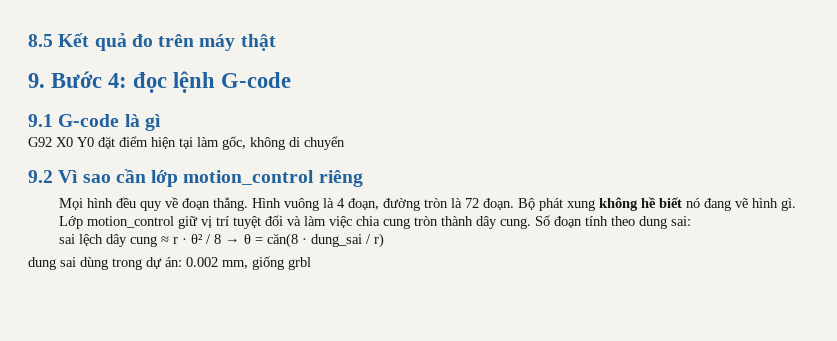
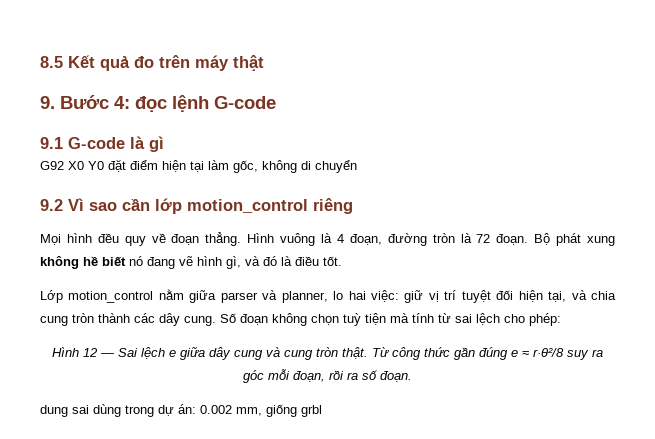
- Bộ phát xung không hề biết nó đang vẽ hình gì.
- Lớp motion_control giữ vị trí tuyệt đối và làm việc chia cung tròn thành dây cung.
+ Bộ phát xung không hề biết nó đang vẽ hình gì, và đó là điều tốt.
+ Lớp motion_control nằm giữa parser và planner, lo hai việc: giữ vị trí tuyệt đối hiện tại, và chia cung tròn thành các dây cung.
- Số đoạn tính theo dung sai:
- sai lệch dây cung ≈ r · θ² / 8 → θ = căn(8 · dung_sai / r)
+ Số đoạn không chọn tuỳ tiện mà tính từ sai lệch cho phép:
+ Hình 12 — Sai lệch e giữa dây cung và cung tròn thật. Từ công thức gần đúng e ≈ r·θ²/8 suy ra góc mỗi đoạn, rồi ra số đoạn.

